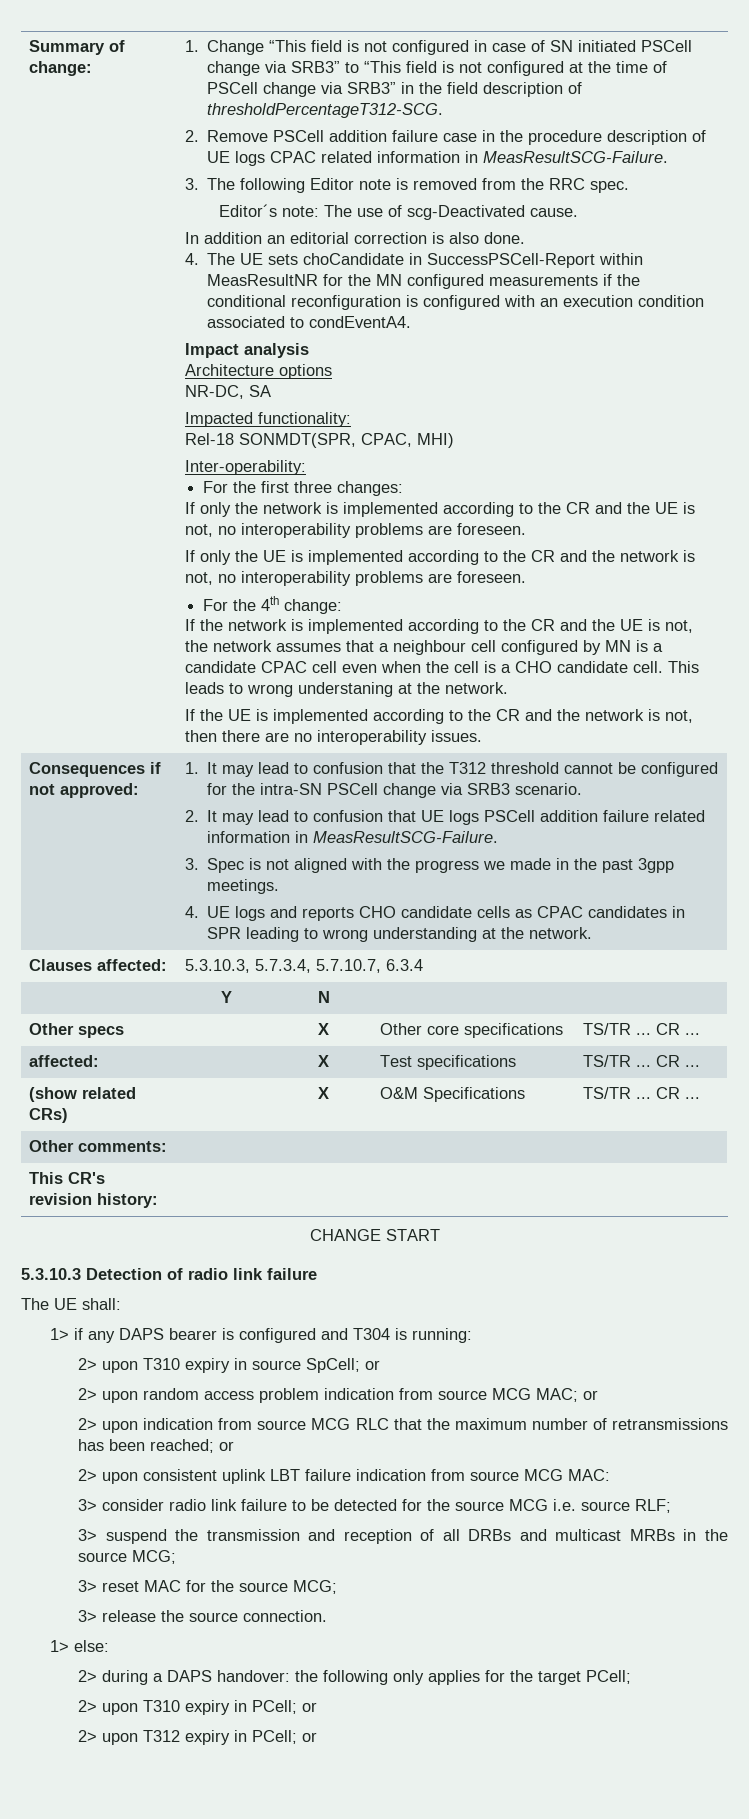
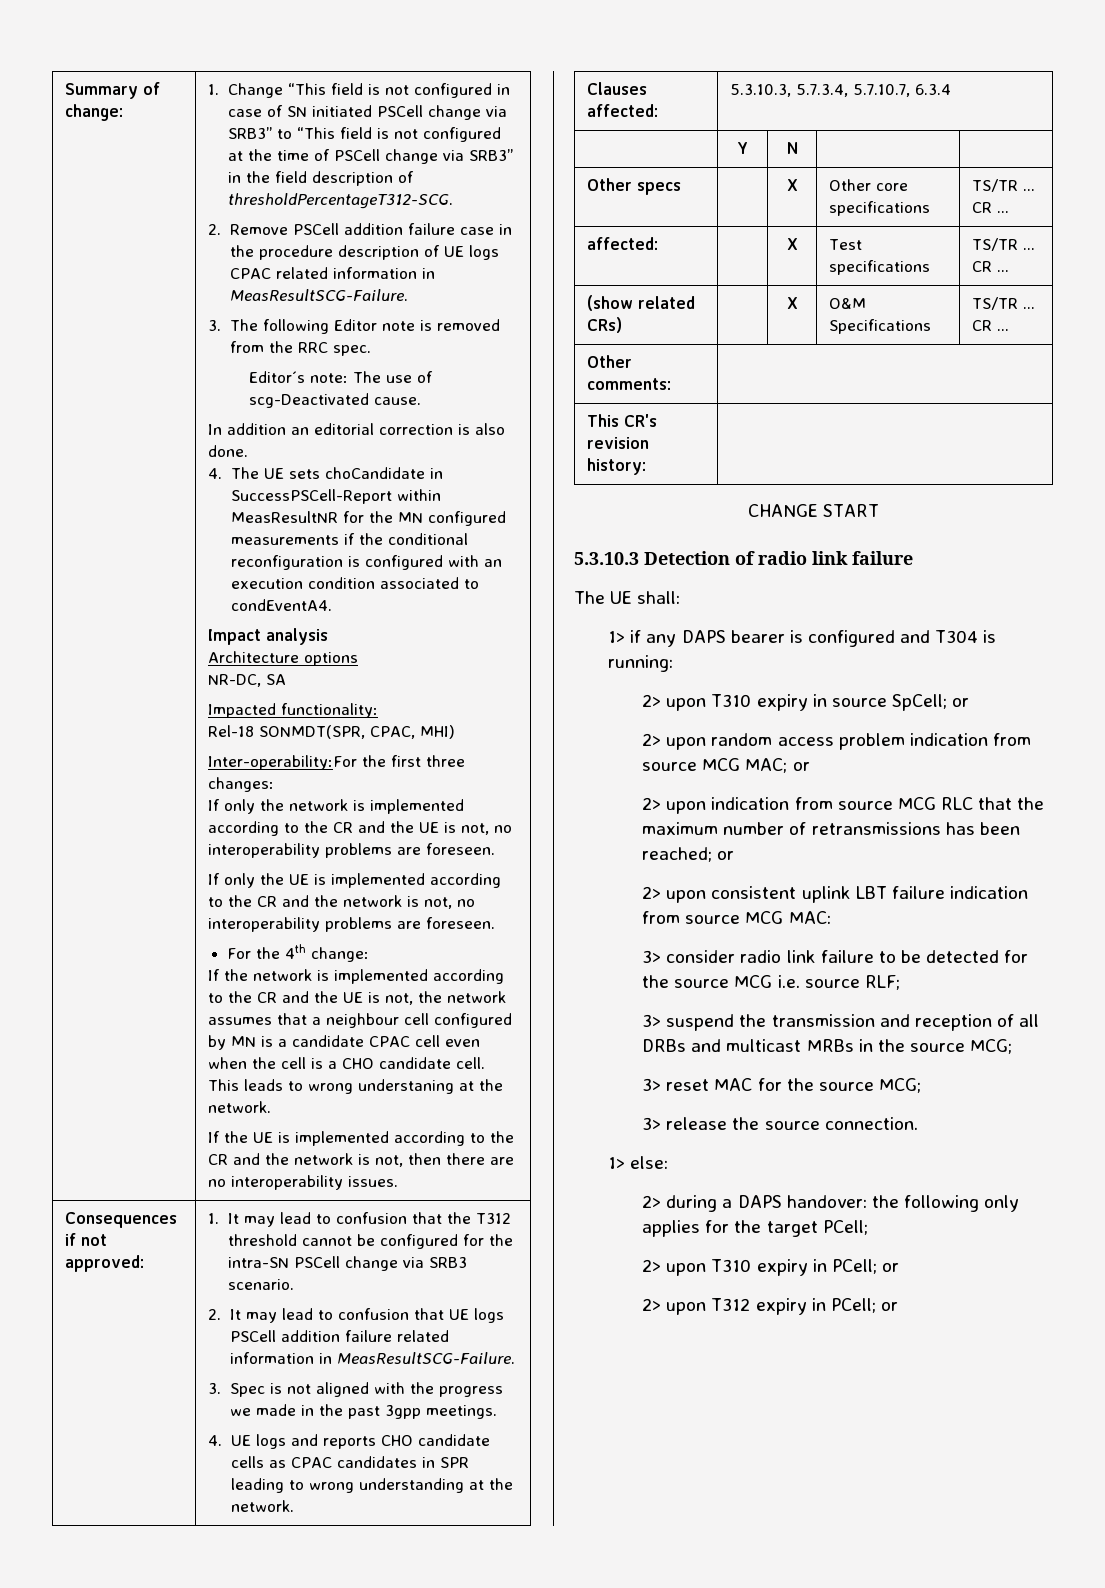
- Inter-operability:
- For the first three changes:
+ Inter-operability:For the first three changes:

